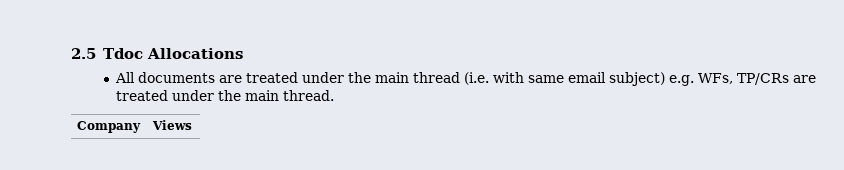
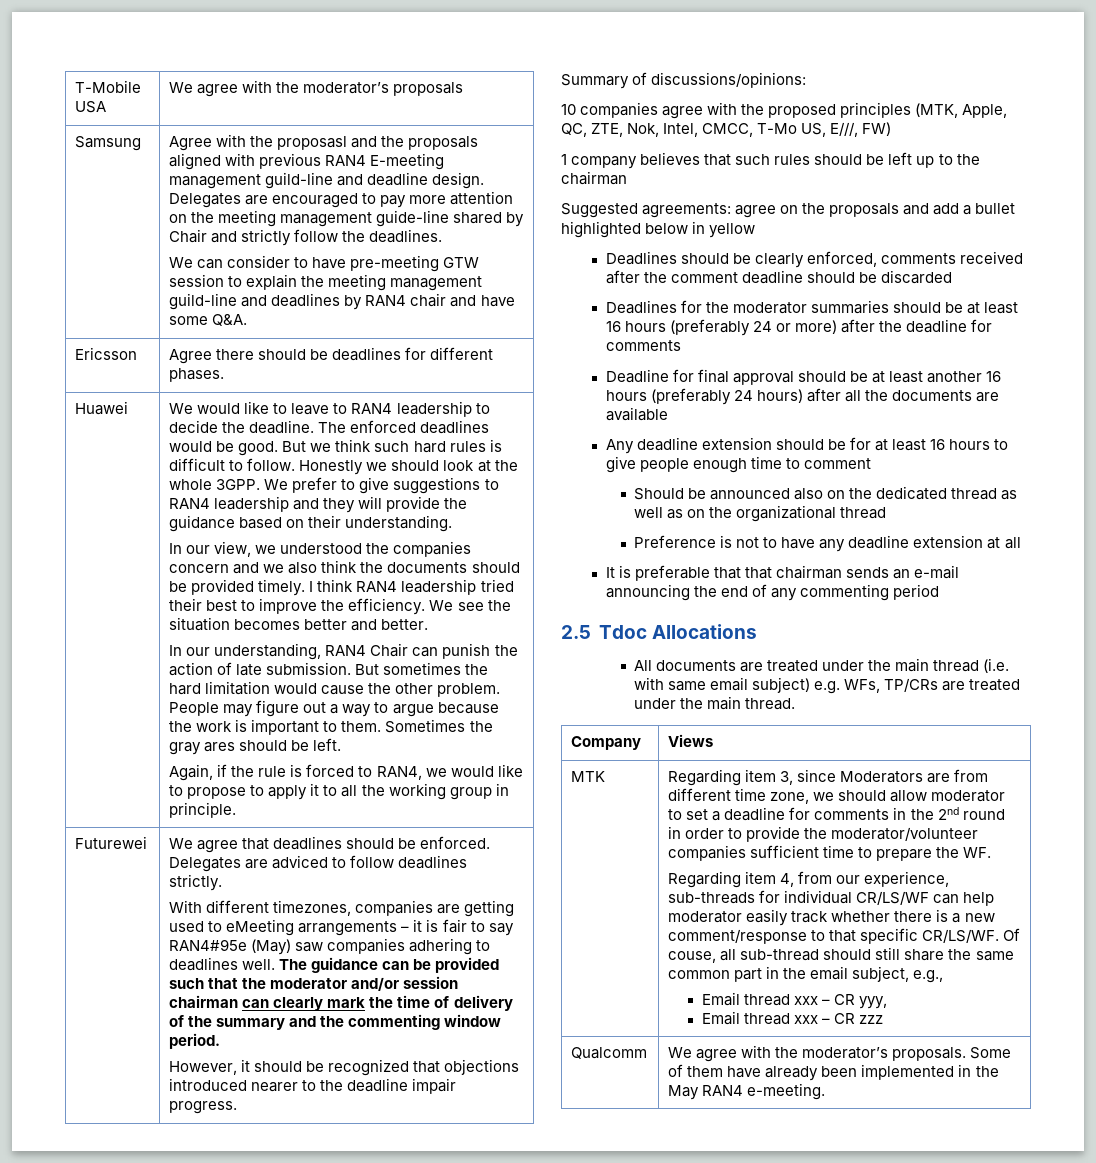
+ T-Mobile USA | We agree with the moderator’s proposals
+ Samsung | Agree with the proposasl and the proposals aligned with previous RAN4 E-meeting management guild-line and deadline design. Delegates are encouraged to pay more attention on the meeting management guide-line shared by Chair and strictly follow the deadlines.
+ We can consider to have pre-meeting GTW session to explain the meeting management guild-line and deadlines by RAN4 chair and have some Q&A.
+ Ericsson | Agree there should be deadlines for different phases.
+ Huawei | We would like to leave to RAN4 leadership to decide the deadline. The enforced deadlines would be good. But we think such hard rules is difficult to follow. Honestly we should look at the whole 3GPP. We prefer to give suggestions to RAN4 leadership and they will provide the guidance based on their understanding.
+ In our view, we understood the companies concern and we also think the documents should be provided timely. I think RAN4 leadership tried their best to improve the efficiency. We see the situation becomes better and better.
+ In our understanding, RAN4 Chair can punish the action of late submission. But sometimes the hard limitation would cause the other problem. People may figure out a way to argue because the work is important to them. Sometimes the gray ares should be left.
+ Again, if the rule is forced to RAN4, we would like to propose to apply it to all the working group in principle.
+ Futurewei | We agree that deadlines should be enforced. Delegates are adviced to follow deadlines strictly.
+ With different timezones, companies are getting used to eMeeting arrangements – it is fair to say RAN4#95e (May) saw companies adhering to deadlines well. The guidance can be provided such that the moderator and/or session chairman can clearly mark the time of delivery of the summary and the commenting window period.
+ However, it should be recognized that objections introduced nearer to the deadline impair progress.
+ Summary of discussions/opinions:
+ 10 companies agree with the proposed principles (MTK, Apple, QC, ZTE, Nok, Intel, CMCC, T-Mo US, E///, FW)
+ 1 company believes that such rules should be left up to the chairman
+ Suggested agreements: agree on the proposals and add a bullet highlighted below in yellow
+ Deadlines should be clearly enforced, comments received after the comment deadline should be discarded
+ Deadlines for the moderator summaries should be at least 16 hours (preferably 24 or more) after the deadline for comments
+ Deadline for final approval should be at least another 16 hours (preferably 24 hours) after all the documents are available
+ Any deadline extension should be for at least 16 hours to give people enough time to comment
+ Should be announced also on the dedicated thread as well as on the organizational thread
+ Preference is not to have any deadline extension at all
+ It is preferable that that chairman sends an e-mail announcing the end of any commenting period
+ MTK | Regarding item 3, since Moderators are from different time zone, we should allow moderator to set a deadline for comments in the 2nd round in order to provide the moderator/volunteer companies sufficient time to prepare the WF.
+ Regarding item 4, from our experience, sub-threads for individual CR/LS/WF can help moderator easily track whether there is a new comment/response to that specific CR/LS/WF. Of couse, all sub-thread should still share the same common part in the email subject, e.g.,
+ Email thread xxx – CR yyy,
+ Email thread xxx – CR zzz
+ Qualcomm | We agree with the moderator’s proposals. Some of them have already been implemented in the May RAN4 e-meeting.

